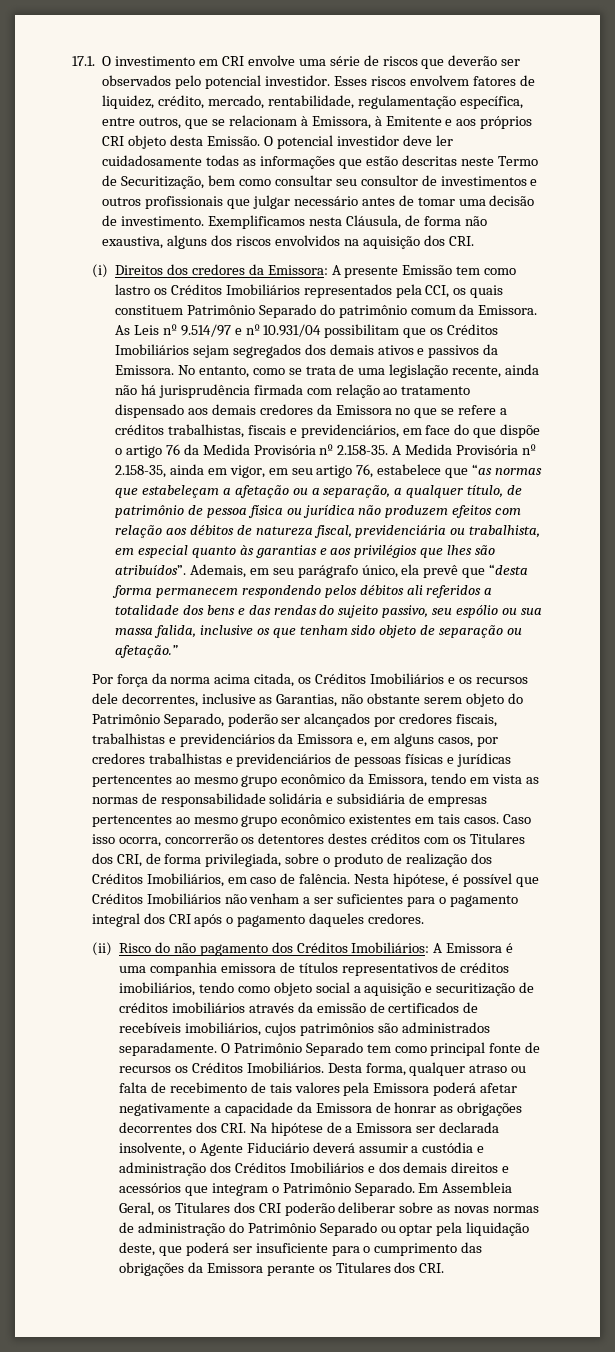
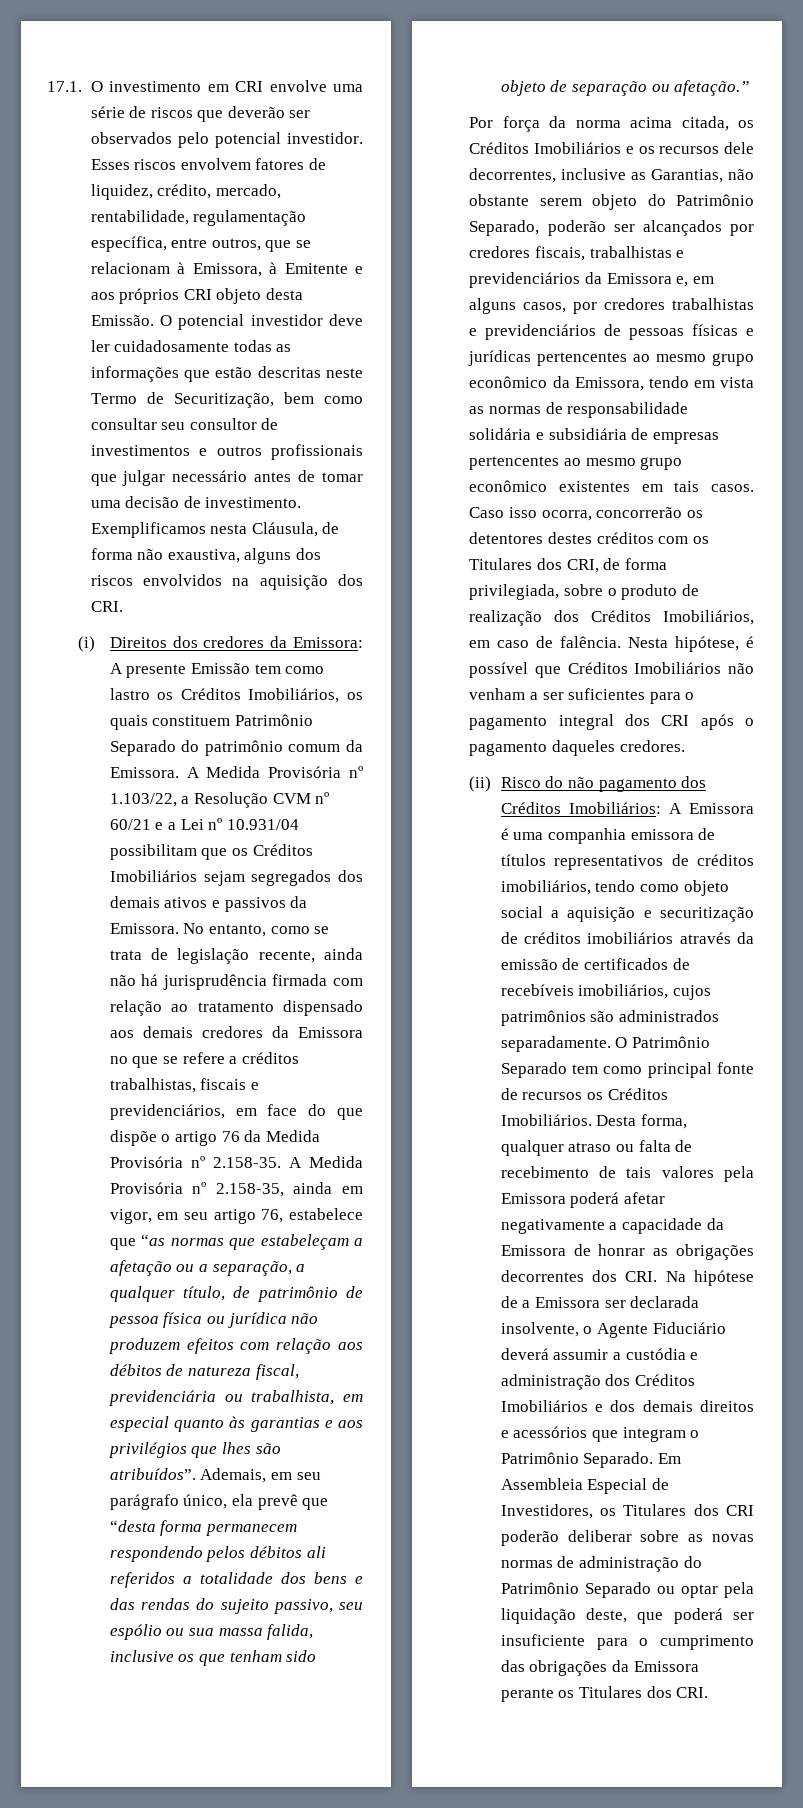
- (i) Direitos dos credores da Emissora: A presente Emissão tem como lastro os Créditos Imobiliários representados pela CCI, os quais constituem Patrimônio Separado do patrimônio comum da Emissora.
+ (i) Direitos dos credores da Emissora: A presente Emissão tem como lastro os Créditos Imobiliários, os quais constituem Patrimônio Separado do patrimônio comum da Emissora.
- As Leis nº 9.514/97 e nº 10.931/04 possibilitam que os Créditos Imobiliários sejam segregados dos demais ativos e passivos da Emissora.
+ A Medida Provisória nº 1.103/22, a Resolução CVM nº 60/21 e a Lei nº 10.931/04 possibilitam que os Créditos Imobiliários sejam segregados dos demais ativos e passivos da Emissora.
- No entanto, como se trata de uma legislação recente, ainda não há jurisprudência firmada com relação ao tratamento dispensado aos demais credores da Emissora no que se refere a créditos trabalhistas, fiscais e previdenciários, em face do que dispõe o artigo 76 da Medida Provisória nº 2.158-35. A Medida Provisória nº 2.158-35, ainda em vigor, em seu artigo 76, estabelece que “as normas que estabeleçam a afetação ou a separação, a qualquer título, de patrimônio de pessoa física ou jurídica não produzem efeitos com relação aos débitos de natureza fiscal, previdenciária ou trabalhista, em especial quanto às garantias e aos privilégios que lhes são atribuídos”.
+ No entanto, como se trata de legislação recente, ainda não há jurisprudência firmada com relação ao tratamento dispensado aos demais credores da Emissora no que se refere a créditos trabalhistas, fiscais e previdenciários, em face do que dispõe o artigo 76 da Medida Provisória nº 2.158-35. A Medida Provisória nº 2.158-35, ainda em vigor, em seu artigo 76, estabelece que “as normas que estabeleçam a afetação ou a separação, a qualquer título, de patrimônio de pessoa física ou jurídica não produzem efeitos com relação aos débitos de natureza fiscal, previdenciária ou trabalhista, em especial quanto às garantias e aos privilégios que lhes são atribuídos”.
- Em Assembleia Geral, os Titulares dos CRI poderão deliberar sobre as novas normas de administração do Patrimônio Separado ou optar pela liquidação deste, que poderá ser insuficiente para o cumprimento das obrigações da Emissora perante os Titulares dos CRI.
+ Em Assembleia Especial de Investidores, os Titulares dos CRI poderão deliberar sobre as novas normas de administração do Patrimônio Separado ou optar pela liquidação deste, que poderá ser insuficiente para o cumprimento das obrigações da Emissora perante os Titulares dos CRI.

